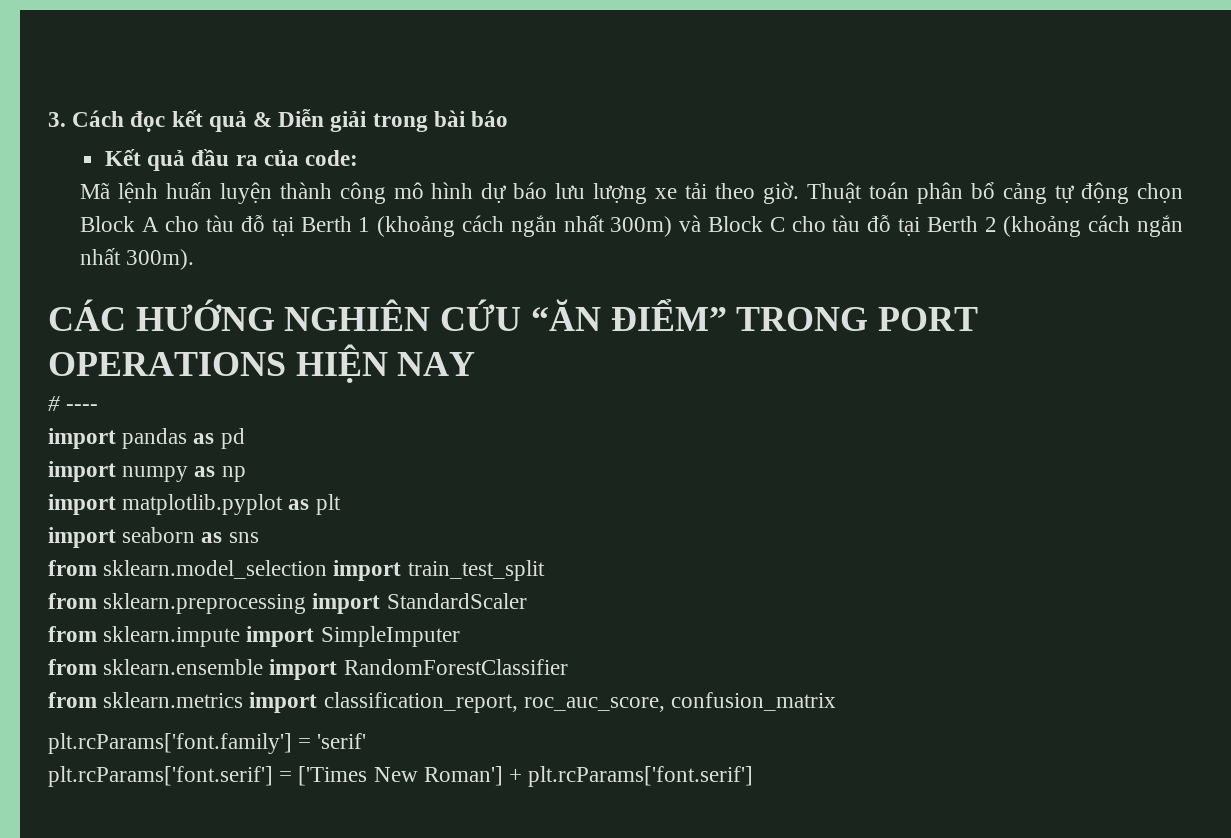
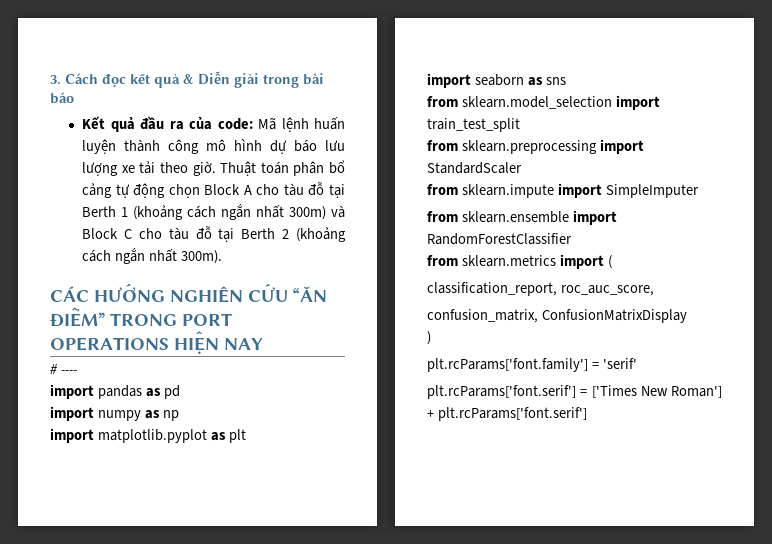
- Kết quả đầu ra của code:
- Mã lệnh huấn luyện thành công mô hình dự báo lưu lượng xe tải theo giờ.
+ Kết quả đầu ra của code: Mã lệnh huấn luyện thành công mô hình dự báo lưu lượng xe tải theo giờ.
- from sklearn.metrics import classification_report, roc_auc_score, confusion_matrix
+ from sklearn.metrics import (
+ classification_report, roc_auc_score,
+ confusion_matrix, ConfusionMatrixDisplay
+ )

